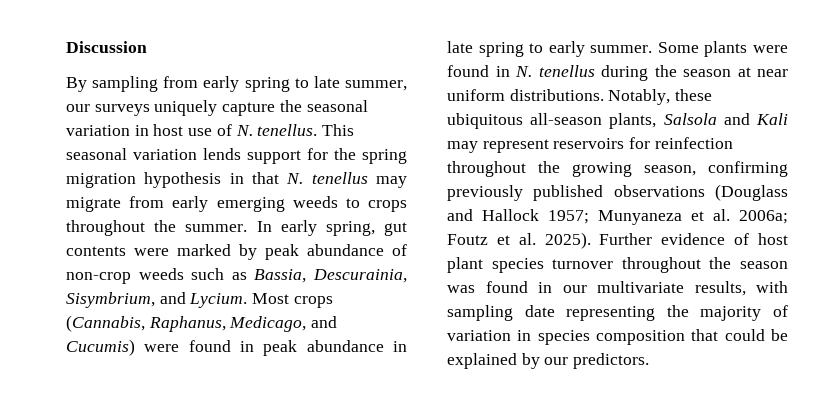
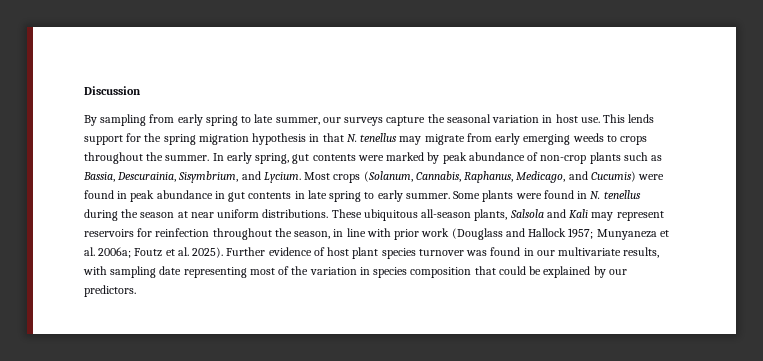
- By sampling from early spring to late summer, our surveys uniquely capture the seasonal variation in host use of N. tenellus. This seasonal variation lends support for the spring migration hypothesis in that N. tenellus may migrate from early emerging weeds to crops throughout the summer.
+ By sampling from early spring to late summer, our surveys capture the seasonal variation in host use. This lends support for the spring migration hypothesis in that N. tenellus may migrate from early emerging weeds to crops throughout the summer.
- In early spring, gut contents were marked by peak abundance of non-crop weeds such as Bassia, Descurainia, Sisymbrium, and Lycium.
+ In early spring, gut contents were marked by peak abundance of non-crop plants such as Bassia, Descurainia, Sisymbrium, and Lycium.
- Most crops (Cannabis, Raphanus, Medicago, and Cucumis) were found in peak abundance in late spring to early summer.
+ Most crops (Solanum, Cannabis, Raphanus, Medicago, and Cucumis) were found in peak abundance in gut contents in late spring to early summer.
- Notably, these ubiquitous all-season plants, Salsola and Kali may represent reservoirs for reinfection throughout the growing season, confirming previously published observations (Douglass and Hallock 1957; Munyaneza et al. 2006a; Foutz et al. 2025).
+ These ubiquitous all-season plants, Salsola and Kali may represent reservoirs for reinfection throughout the season, in line with prior work (Douglass and Hallock 1957; Munyaneza et al. 2006a; Foutz et al. 2025).
- Further evidence of host plant species turnover throughout the season was found in our multivariate results, with sampling date representing the majority of variation in species composition that could be explained by our predictors.
+ Further evidence of host plant species turnover was found in our multivariate results, with sampling date representing most of the variation in species composition that could be explained by our predictors.

